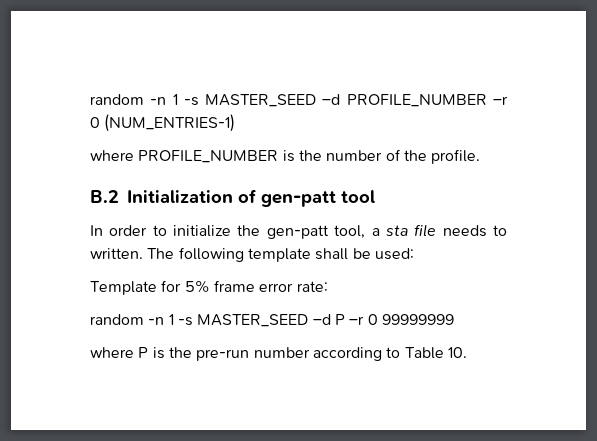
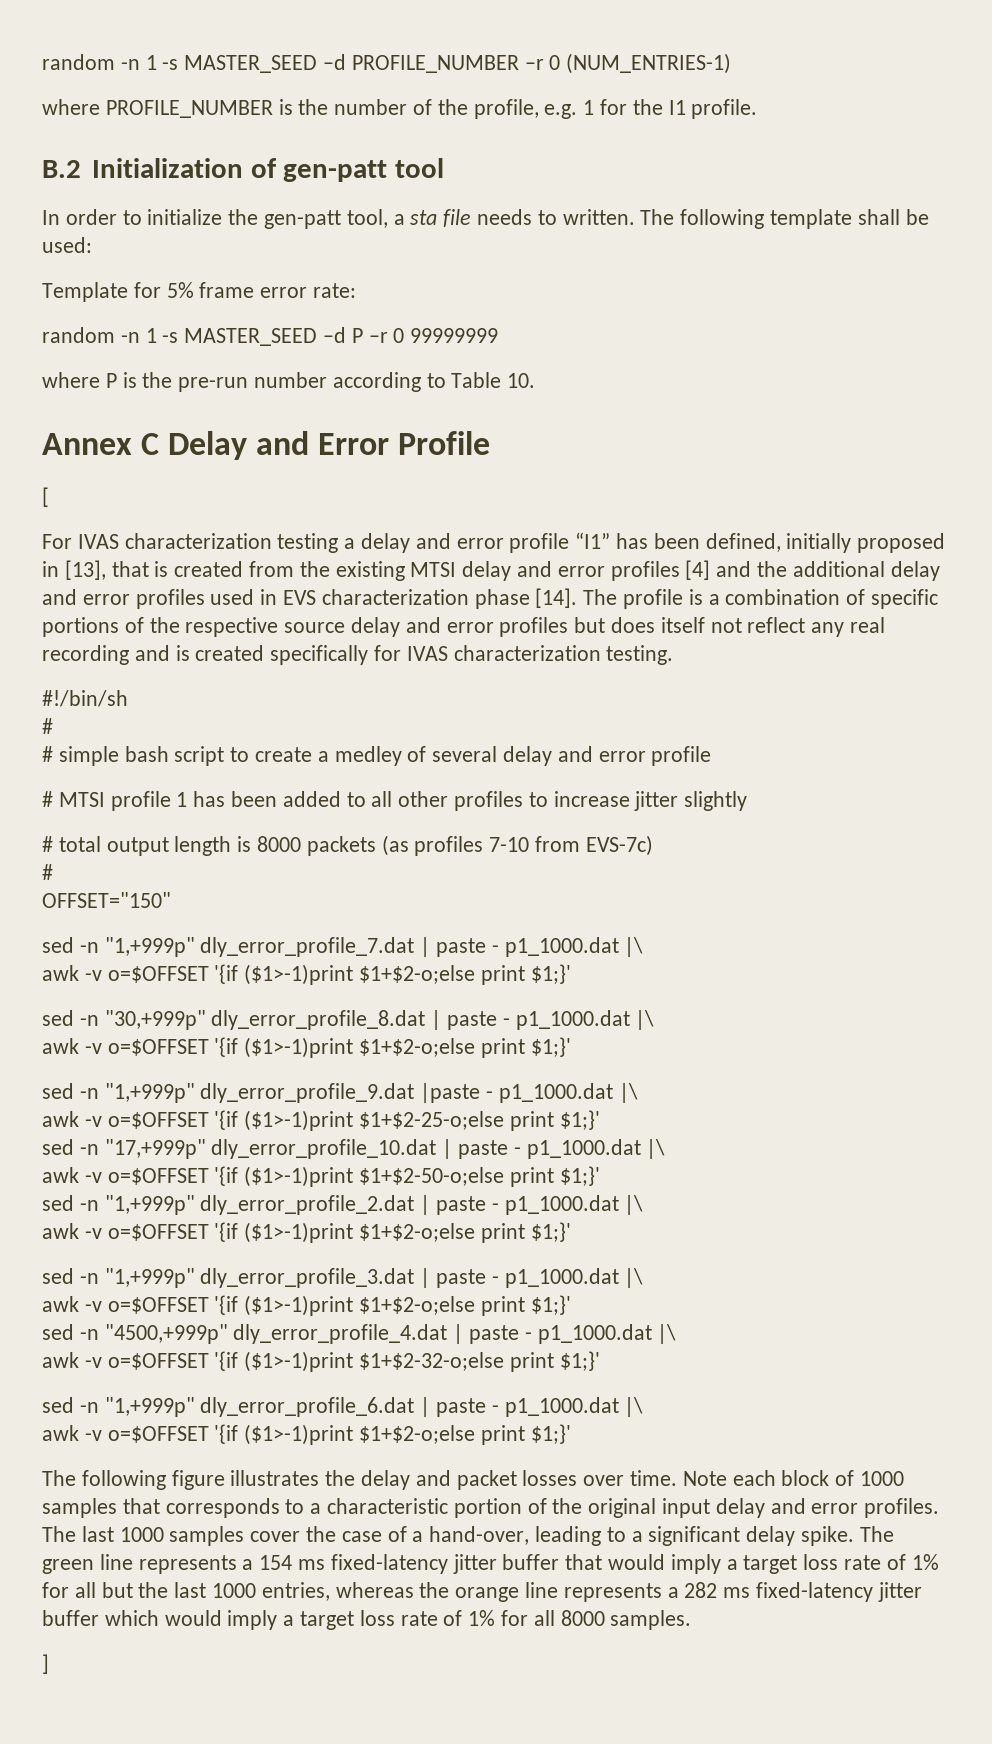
- where PROFILE_NUMBER is the number of the profile.
+ where PROFILE_NUMBER is the number of the profile, e.g. 1 for the I1 profile.
+ Annex C Delay and Error Profile
+ [
+ For IVAS characterization testing a delay and error profile “I1” has been defined, initially proposed in [13], that is created from the existing MTSI delay and error profiles [4] and the additional delay and error profiles used in EVS characterization phase [14]. The profile is a combination of specific portions of the respective source delay and error profiles but does itself not reflect any real recording and is created specifically for IVAS characterization testing.
+ #!/bin/sh
+ #
+ # simple bash script to create a medley of several delay and error profile
+ # MTSI profile 1 has been added to all other profiles to increase jitter slightly
+ # total output length is 8000 packets (as profiles 7-10 from EVS-7c)
+ #
+ OFFSET="150"
+ sed -n "1,+999p" dly_error_profile_7.dat | paste - p1_1000.dat |\
+ awk -v o=$OFFSET '{if ($1>-1)print $1+$2-o;else print $1;}'
+ sed -n "30,+999p" dly_error_profile_8.dat | paste - p1_1000.dat |\
+ awk -v o=$OFFSET '{if ($1>-1)print $1+$2-o;else print $1;}'
+ sed -n "1,+999p" dly_error_profile_9.dat |paste - p1_1000.dat |\
+ awk -v o=$OFFSET '{if ($1>-1)print $1+$2-25-o;else print $1;}'
+ sed -n "17,+999p" dly_error_profile_10.dat | paste - p1_1000.dat |\
+ awk -v o=$OFFSET '{if ($1>-1)print $1+$2-50-o;else print $1;}'
+ sed -n "1,+999p" dly_error_profile_2.dat | paste - p1_1000.dat |\
+ awk -v o=$OFFSET '{if ($1>-1)print $1+$2-o;else print $1;}'
+ sed -n "1,+999p" dly_error_profile_3.dat | paste - p1_1000.dat |\
+ awk -v o=$OFFSET '{if ($1>-1)print $1+$2-o;else print $1;}'
+ sed -n "4500,+999p" dly_error_profile_4.dat | paste - p1_1000.dat |\
+ awk -v o=$OFFSET '{if ($1>-1)print $1+$2-32-o;else print $1;}'
+ sed -n "1,+999p" dly_error_profile_6.dat | paste - p1_1000.dat |\
+ awk -v o=$OFFSET '{if ($1>-1)print $1+$2-o;else print $1;}'
+ The following figure illustrates the delay and packet losses over time. Note each block of 1000 samples that corresponds to a characteristic portion of the original input delay and error profiles. The last 1000 samples cover the case of a hand-over, leading to a significant delay spike. The green line represents a 154 ms fixed-latency jitter buffer that would imply a target loss rate of 1% for all but the last 1000 entries, whereas the orange line represents a 282 ms fixed-latency jitter buffer which would imply a target loss rate of 1% for all 8000 samples.
+ ]

